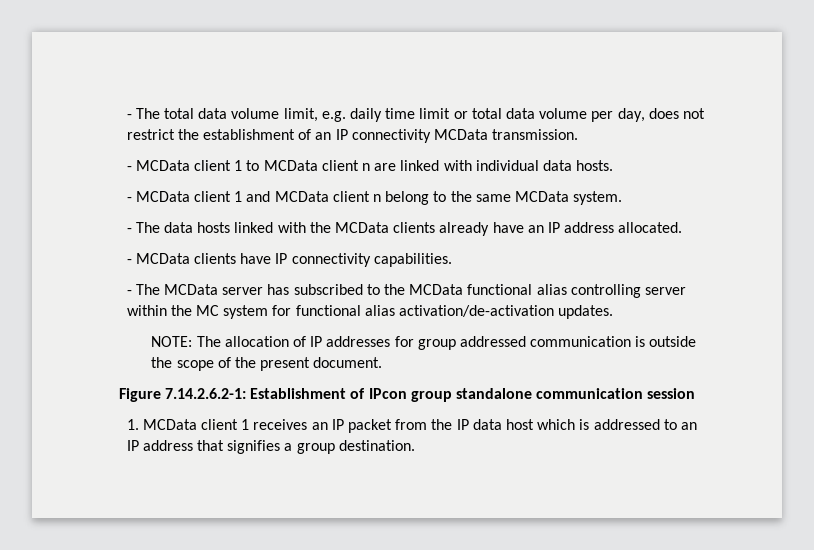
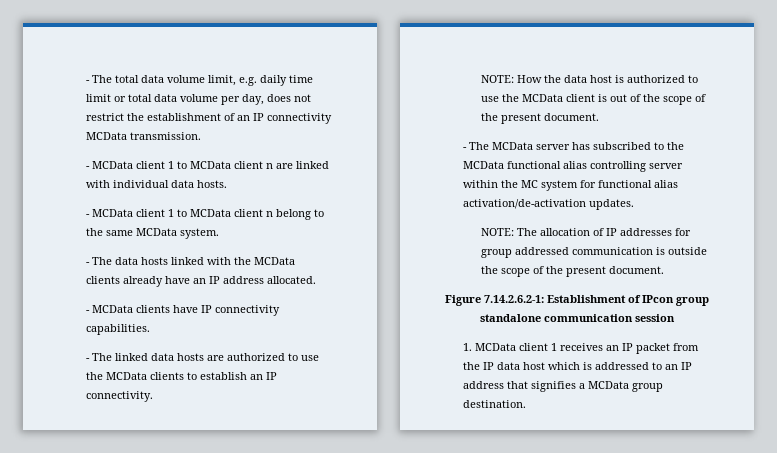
- - MCData client 1 and MCData client n belong to the same MCData system.
+ - MCData client 1 to MCData client n belong to the same MCData system.
+ - The linked data hosts are authorized to use the MCData clients to establish an IP connectivity.
+ NOTE: How the data host is authorized to use the MCData client is out of the scope of the present document.
- 1. MCData client 1 receives an IP packet from the IP data host which is addressed to an IP address that signifies a group destination.
+ 1. MCData client 1 receives an IP packet from the IP data host which is addressed to an IP address that signifies a MCData group destination.

